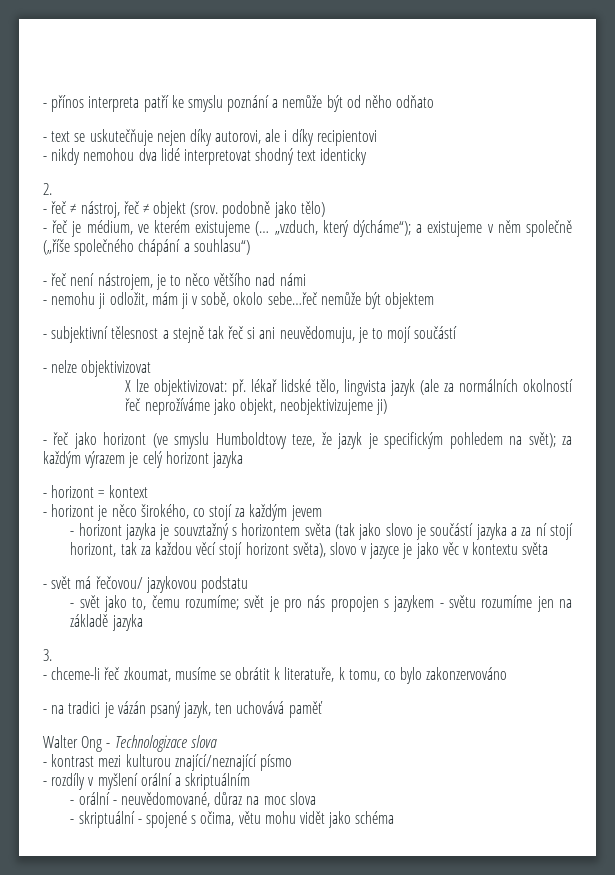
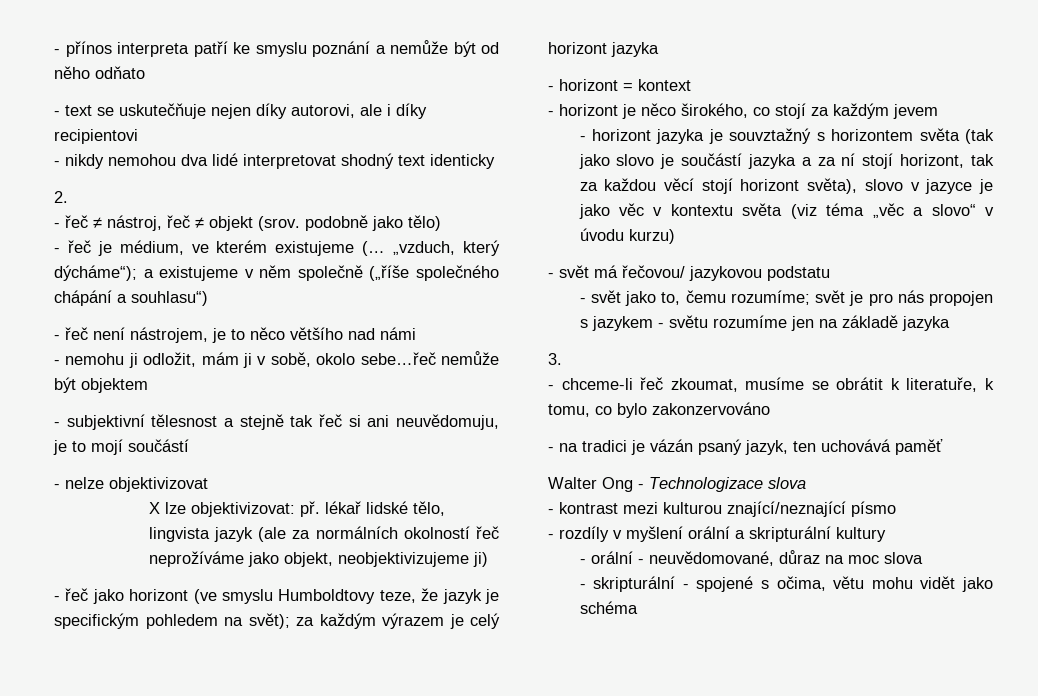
- - horizont jazyka je souvztažný s horizontem světa (tak jako slovo je součástí jazyka a za ní stojí horizont, tak za každou věcí stojí horizont světa), slovo v jazyce je jako věc v kontextu světa
+ - horizont jazyka je souvztažný s horizontem světa (tak jako slovo je součástí jazyka a za ní stojí horizont, tak za každou věcí stojí horizont světa), slovo v jazyce je jako věc v kontextu světa (viz téma „věc a slovo“ v úvodu kurzu)
- - rozdíly v myšlení orální a skriptuálním
+ - rozdíly v myšlení orální a skripturální kultury
- - skriptuální - spojené s očima, větu mohu vidět jako schéma
+ - skripturální - spojené s očima, větu mohu vidět jako schéma

